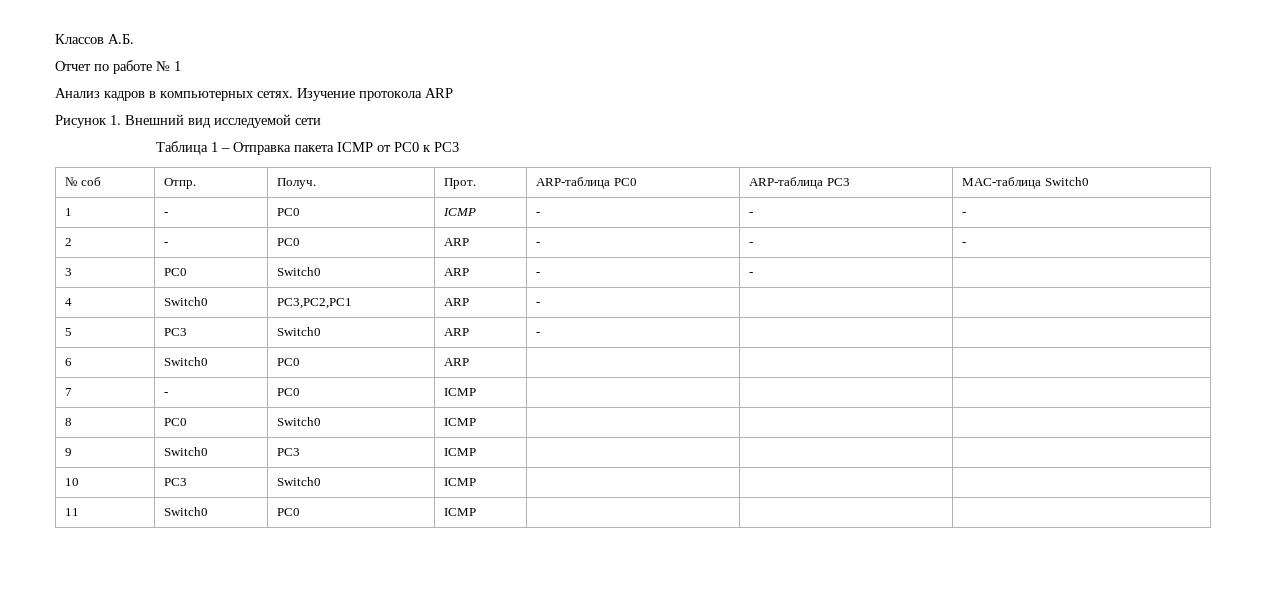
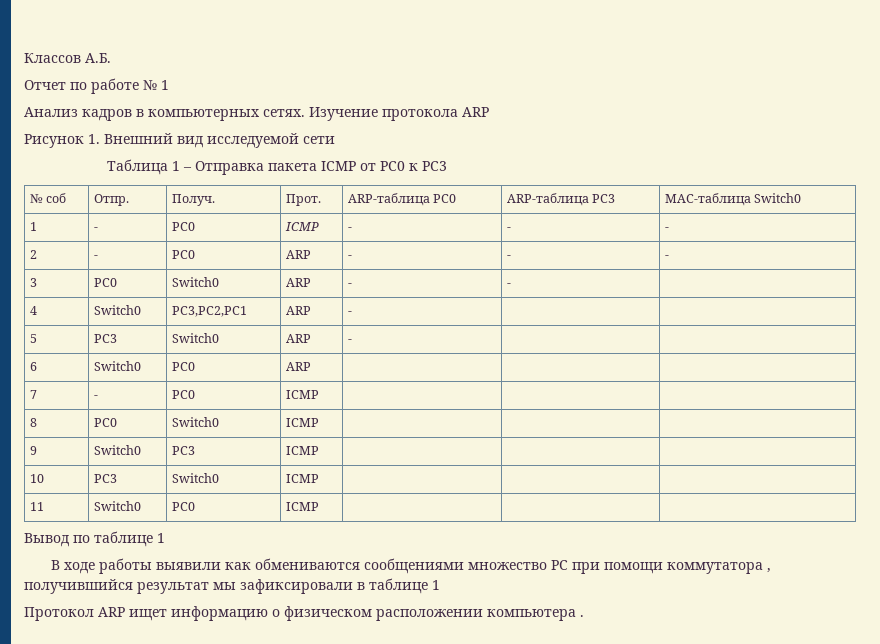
+ Вывод по таблице 1
+ В ходе работы выявили как обмениваются сообщениями множество PC при помощи коммутатора , получившийся результат мы зафиксировали в таблице 1
+ Протокол ARP ищет информацию о физическом расположении компьютера .

